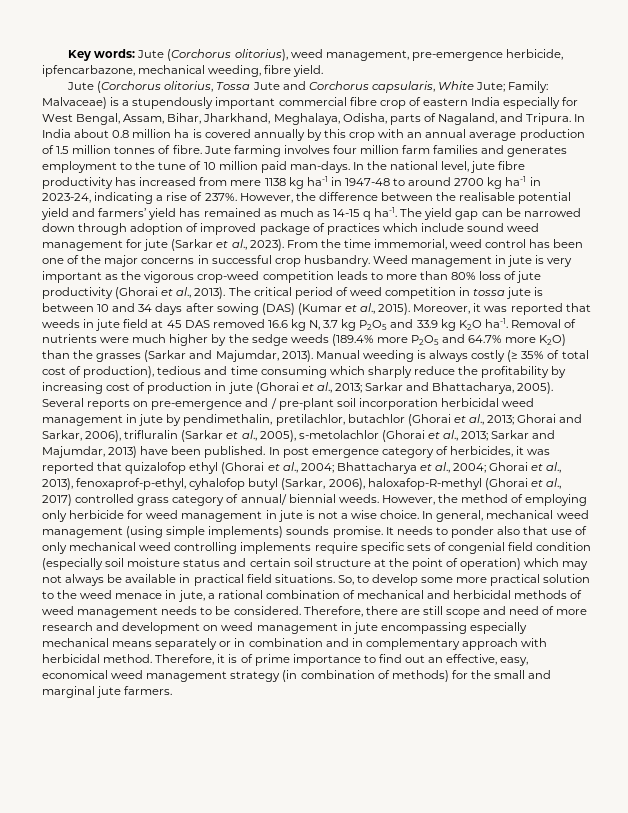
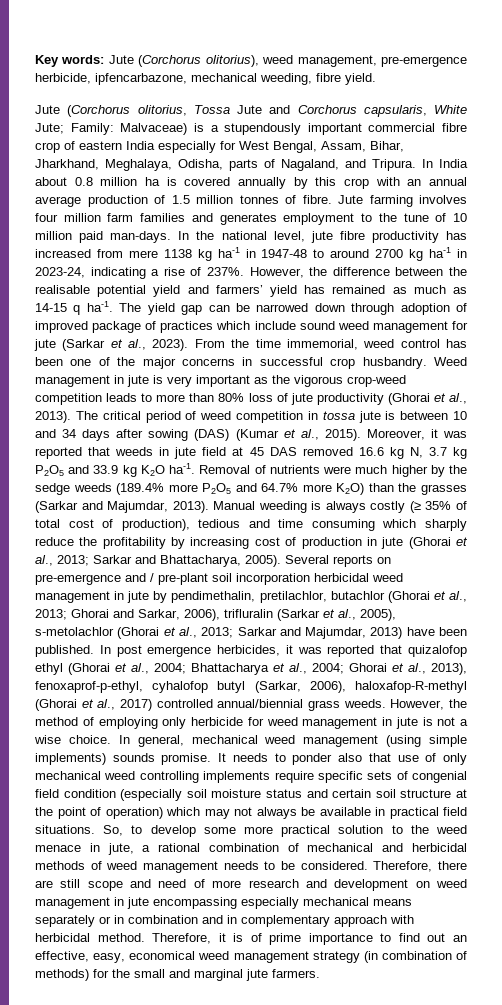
- In post emergence category of herbicides, it was reported that quizalofop ethyl (Ghorai et al., 2004; Bhattacharya et al., 2004; Ghorai et al., 2013), fenoxaprof-p-ethyl, cyhalofop butyl (Sarkar, 2006), haloxafop-R-methyl (Ghorai et al., 2017) controlled grass category of annual/ biennial weeds.
+ In post emergence herbicides, it was reported that quizalofop ethyl (Ghorai et al., 2004; Bhattacharya et al., 2004; Ghorai et al., 2013), fenoxaprof-p-ethyl, cyhalofop butyl (Sarkar, 2006), haloxafop-R-methyl (Ghorai et al., 2017) controlled annual/biennial grass weeds.

